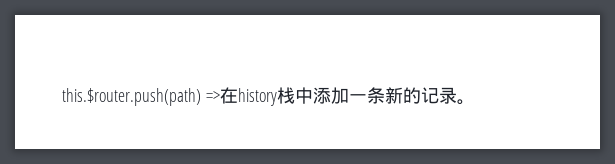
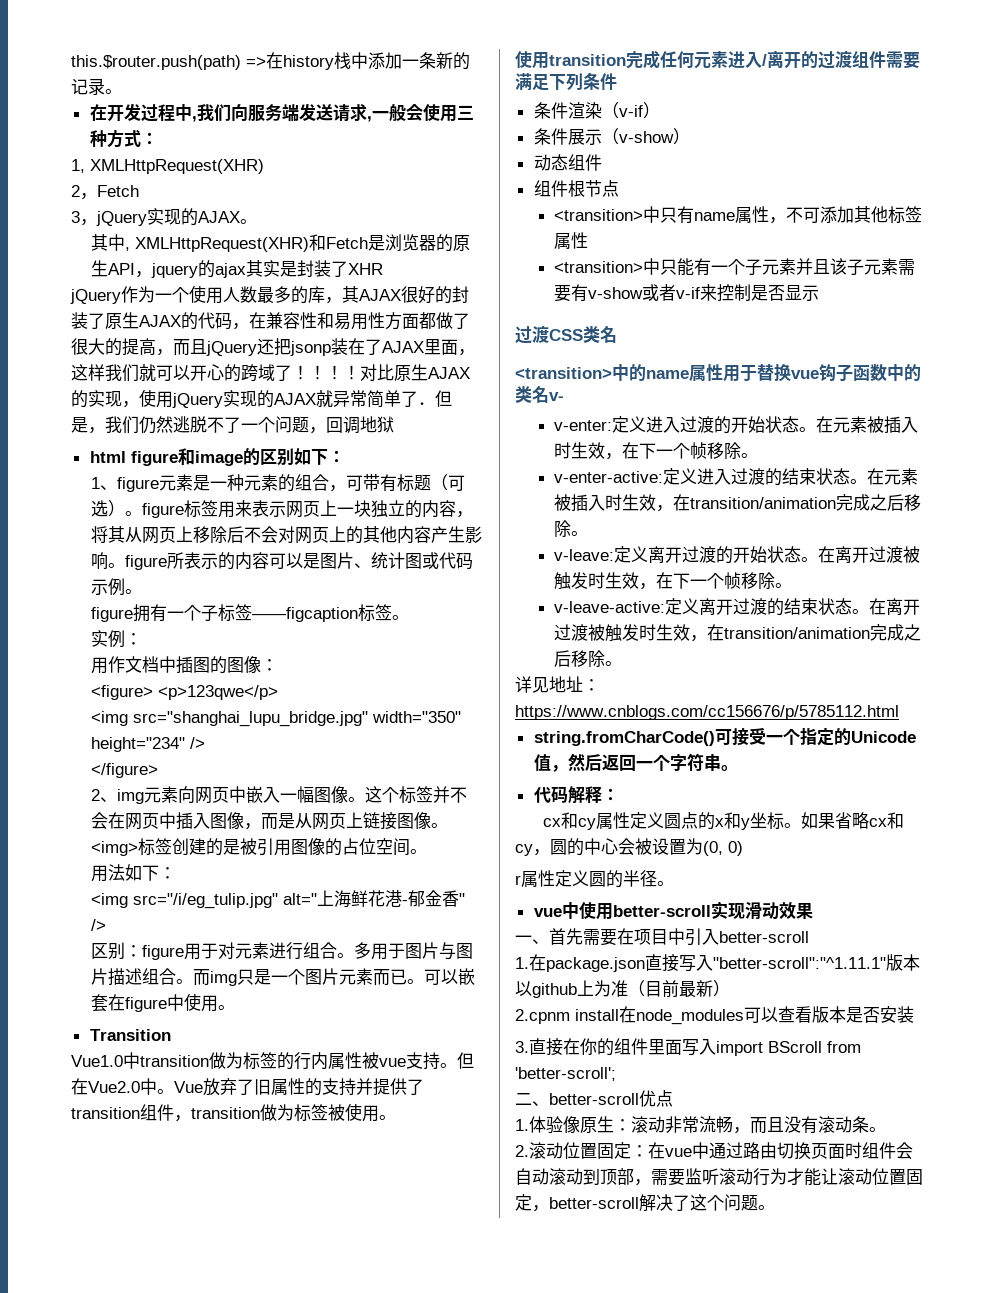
+ 在开发过程中,我们向服务端发送请求,一般会使用三种方式：
+ 1, XMLHttpRequest(XHR)
+ 2，Fetch
+ 3，jQuery实现的AJAX。
+ 其中, XMLHttpRequest(XHR)和Fetch是浏览器的原生API，jquery的ajax其实是封装了XHR
+ jQuery作为一个使用人数最多的库，其AJAX很好的封装了原生AJAX的代码，在兼容性和易用性方面都做了很大的提高，而且jQuery还把jsonp装在了AJAX里面，这样我们就可以开心的跨域了！！！！对比原生AJAX的实现，使用jQuery实现的AJAX就异常简单了．但是，我们仍然逃脱不了一个问题，回调地狱
+ html figure和image的区别如下：
+ 1、figure元素是一种元素的组合，可带有标题（可选）。figure标签用来表示网页上一块独立的内容，将其从网页上移除后不会对网页上的其他内容产生影响。figure所表示的内容可以是图片、统计图或代码示例。
+ figure拥有一个子标签——figcaption标签。
+ 实例：
+ 用作文档中插图的图像：
+ <figure> <p>123qwe</p>
+ <img src="shanghai_lupu_bridge.jpg" width="350" height="234" />
+ </figure>
+ 2、img元素向网页中嵌入一幅图像。这个标签并不会在网页中插入图像，而是从网页上链接图像。<img>标签创建的是被引用图像的占位空间。
+ 用法如下：
+ <img src="/i/eg_tulip.jpg" alt="上海鲜花港-郁金香" />
+ 区别：figure用于对元素进行组合。多用于图片与图片描述组合。而img只是一个图片元素而已。可以嵌套在figure中使用。
+ Transition
+ Vue1.0中transition做为标签的行内属性被vue支持。但在Vue2.0中。Vue放弃了旧属性的支持并提供了transition组件，transition做为标签被使用。
+ 使用transition完成任何元素进入/离开的过渡组件需要满足下列条件
+ 条件渲染（v-if）
+ 条件展示（v-show）
+ 动态组件
+ 组件根节点
+ <transition>中只有name属性，不可添加其他标签属性
+ <transition>中只能有一个子元素并且该子元素需要有v-show或者v-if来控制是否显示
+ 过渡CSS类名
+ <transition>中的name属性用于替换vue钩子函数中的类名v-
+ v-enter:定义进入过渡的开始状态。在元素被插入时生效，在下一个帧移除。
+ v-enter-active:定义进入过渡的结束状态。在元素被插入时生效，在transition/animation完成之后移除。
+ v-leave:定义离开过渡的开始状态。在离开过渡被触发时生效，在下一个帧移除。
+ v-leave-active:定义离开过渡的结束状态。在离开过渡被触发时生效，在transition/animation完成之后移除。
+ 详见地址：https://www.cnblogs.com/cc156676/p/5785112.html
+ string.fromCharCode()可接受一个指定的Unicode值，然后返回一个字符串。
+ 代码解释：
+ cx和cy属性定义圆点的x和y坐标。如果省略cx和cy，圆的中心会被设置为(0, 0)
+ r属性定义圆的半径。
+ vue中使用better-scroll实现滑动效果
+ 一、首先需要在项目中引入better-scroll
+ 1.在package.json直接写入"better-scroll":"^1.11.1"版本以github上为准（目前最新）
+ 2.cpnm install在node_modules可以查看版本是否安装
+ 3.直接在你的组件里面写入import BScroll from 'better-scroll';
+ 二、better-scroll优点
+ 1.体验像原生：滚动非常流畅，而且没有滚动条。
+ 2.滚动位置固定：在vue中通过路由切换页面时组件会自动滚动到顶部，需要监听滚动行为才能让滚动位置固定，better-scroll解决了这个问题。

